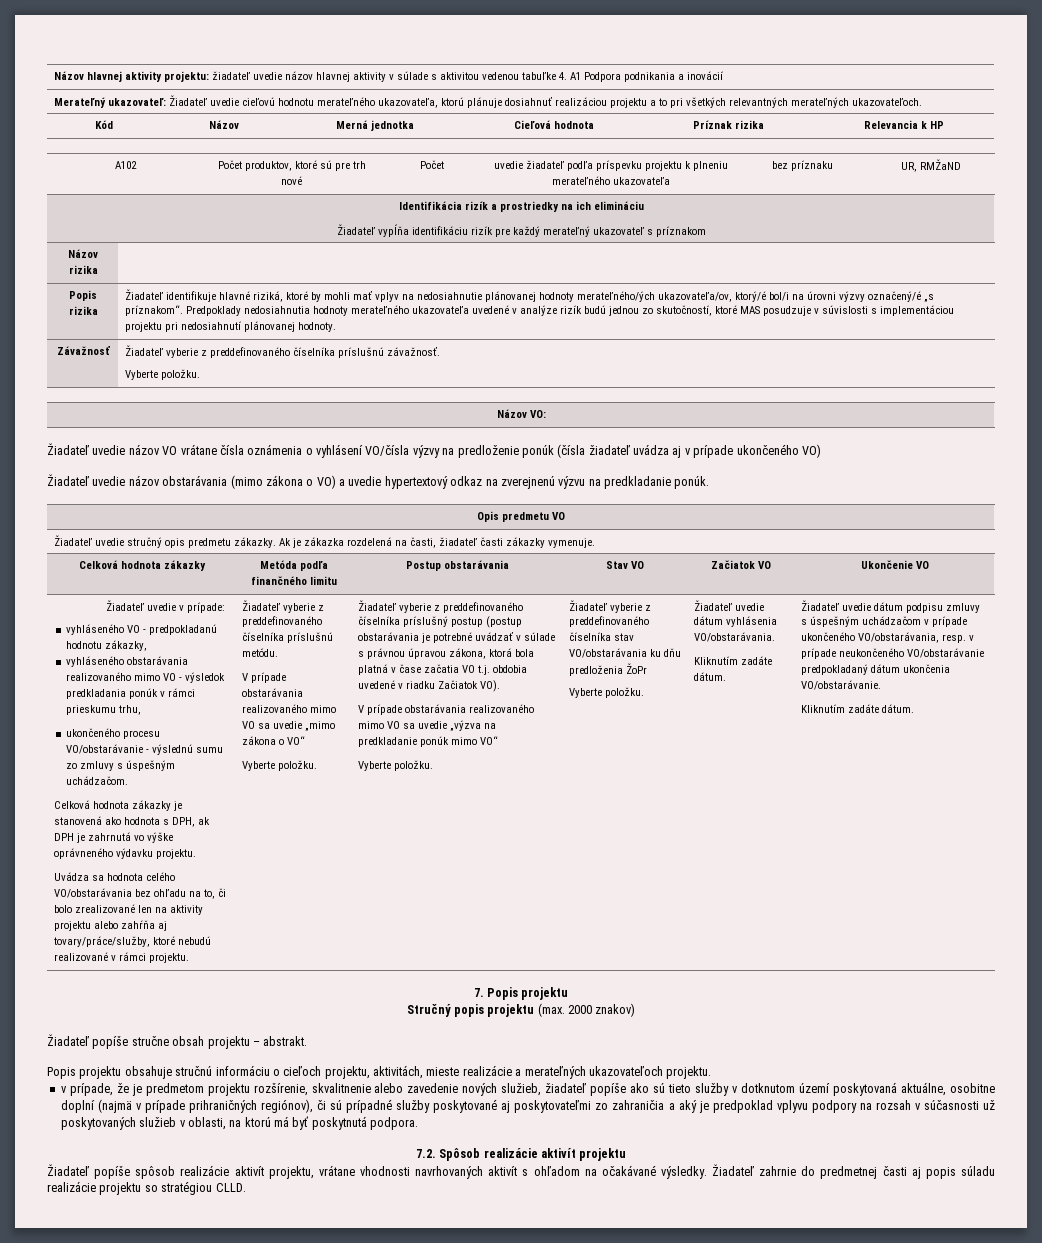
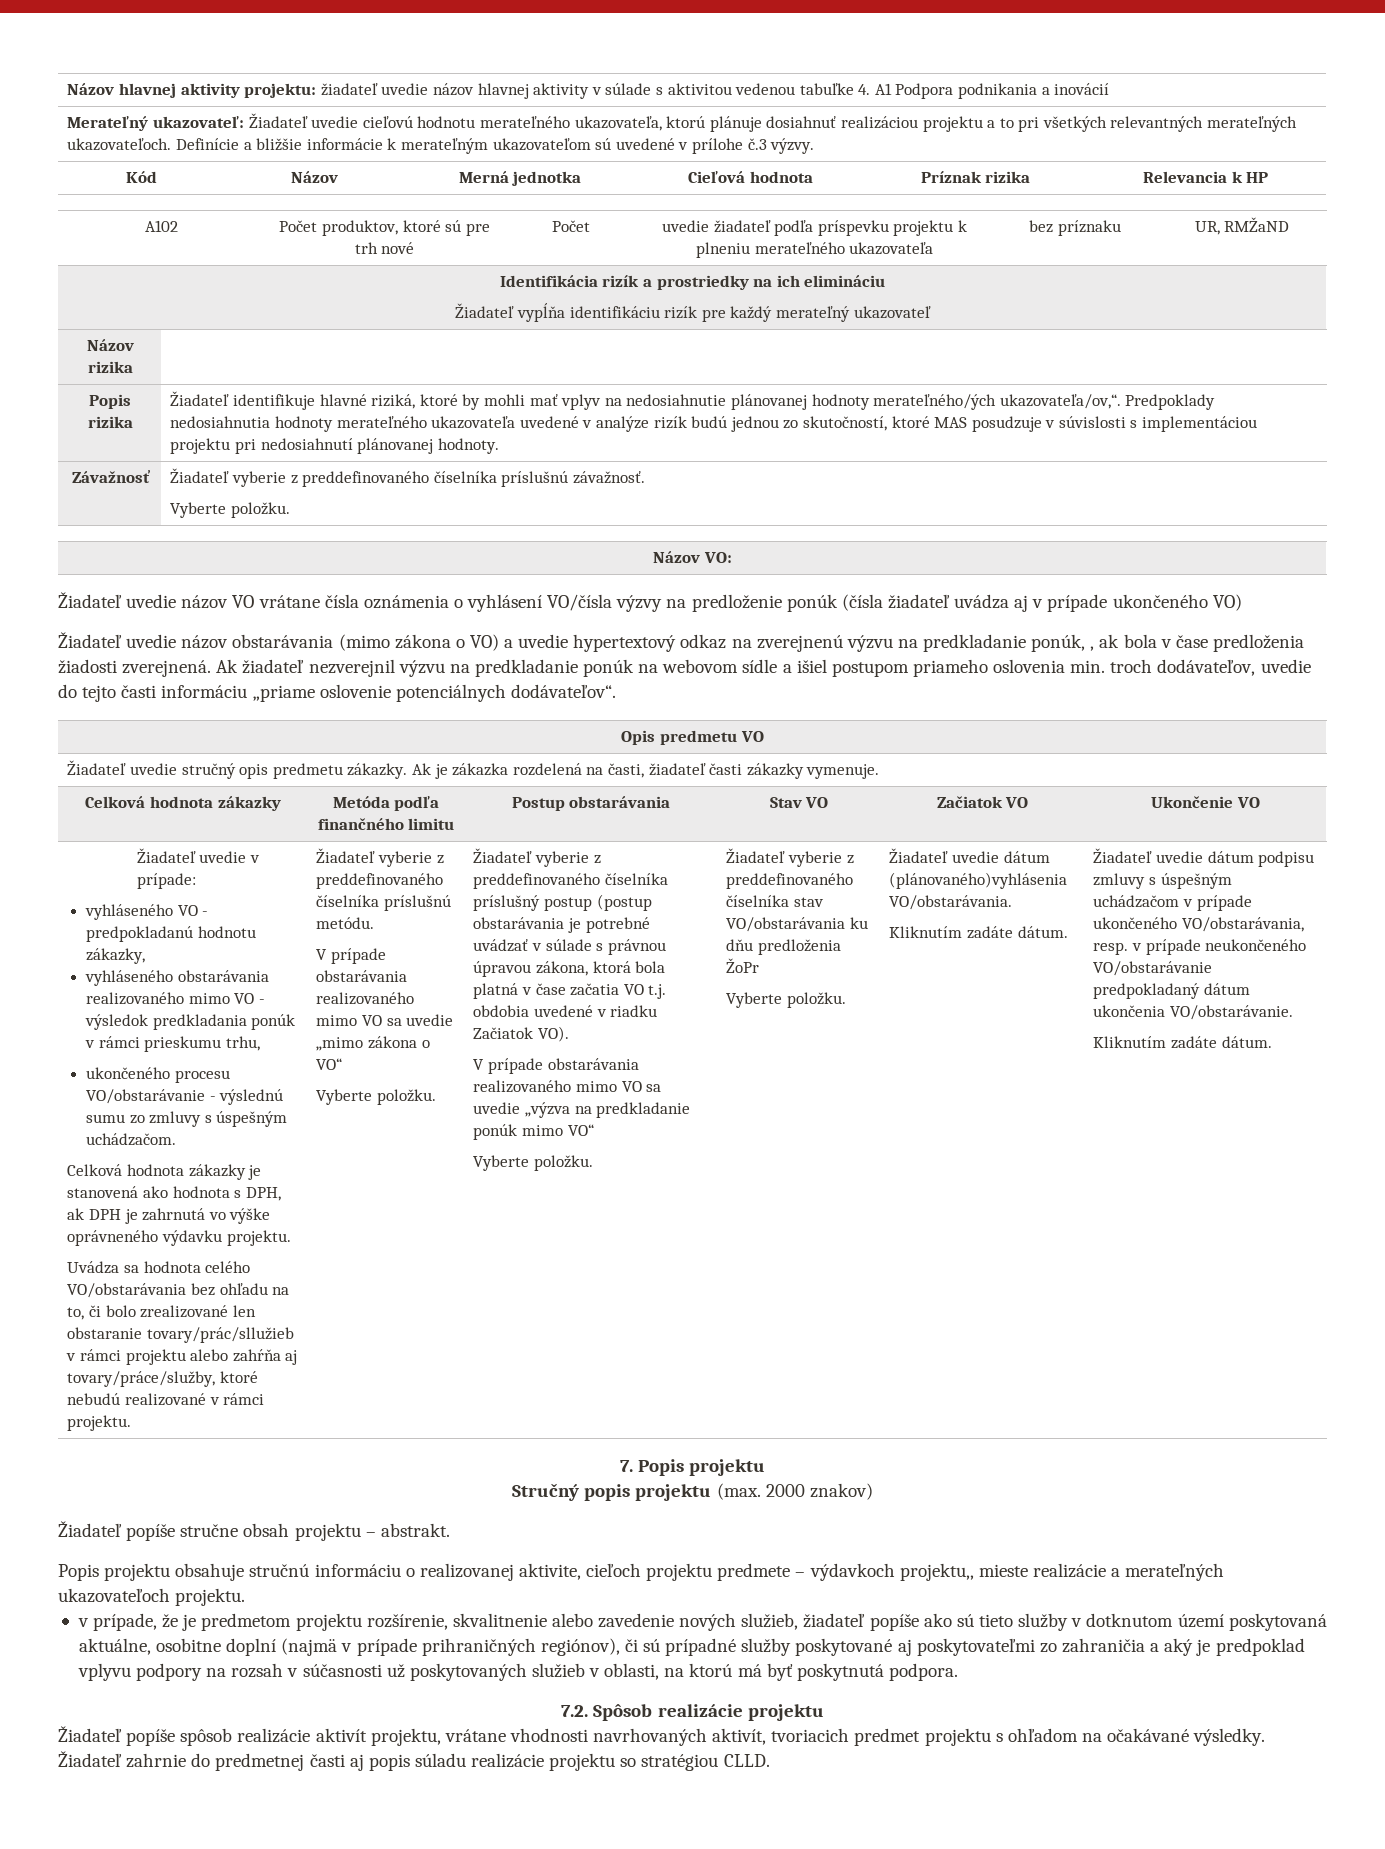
- Merateľný ukazovateľ: Žiadateľ uvedie cieľovú hodnotu merateľného ukazovateľa, ktorú plánuje dosiahnuť realizáciou projektu a to pri všetkých relevantných merateľných ukazovateľoch.
+ Merateľný ukazovateľ: Žiadateľ uvedie cieľovú hodnotu merateľného ukazovateľa, ktorú plánuje dosiahnuť realizáciou projektu a to pri všetkých relevantných merateľných ukazovateľoch. Definície a bližšie informácie k merateľným ukazovateľom sú uvedené v prílohe č.3 výzvy.
  Identifikácia rizík a prostriedky na ich elimináciu
- Žiadateľ vypĺňa identifikáciu rizík pre každý merateľný ukazovateľ s príznakom
+ Žiadateľ vypĺňa identifikáciu rizík pre každý merateľný ukazovateľ
- Žiadateľ identifikuje hlavné riziká, ktoré by mohli mať vplyv na nedosiahnutie plánovanej hodnoty merateľného/ých ukazovateľa/ov, ktorý/é bol/i na úrovni výzvy označený/é „s príznakom“.
+ Žiadateľ identifikuje hlavné riziká, ktoré by mohli mať vplyv na nedosiahnutie plánovanej hodnoty merateľného/ých ukazovateľa/ov,“.
- Žiadateľ uvedie názov obstarávania (mimo zákona o VO) a uvedie hypertextový odkaz na zverejnenú výzvu na predkladanie ponúk.
+ Žiadateľ uvedie názov obstarávania (mimo zákona o VO) a uvedie hypertextový odkaz na zverejnenú výzvu na predkladanie ponúk, , ak bola v čase predloženia žiadosti zverejnená. Ak žiadateľ nezverejnil výzvu na predkladanie ponúk na webovom sídle a išiel postupom priameho oslovenia min. troch dodávateľov, uvedie do tejto časti informáciu „priame oslovenie potenciálnych dodávateľov“.
- Uvádza sa hodnota celého VO/obstarávania bez ohľadu na to, či bolo zrealizované len na aktivity projektu alebo zahŕňa aj tovary/práce/služby, ktoré nebudú realizované v rámci projektu.
+ Uvádza sa hodnota celého VO/obstarávania bez ohľadu na to, či bolo zrealizované len obstaranie tovary/prác/sllužieb v rámci projektu alebo zahŕňa aj tovary/práce/služby, ktoré nebudú realizované v rámci projektu.
- Žiadateľ uvedie dátum vyhlásenia VO/obstarávania.
+ Žiadateľ uvedie dátum (plánovaného)vyhlásenia VO/obstarávania.
- Popis projektu obsahuje stručnú informáciu o cieľoch projektu, aktivitách, mieste realizácie a merateľných ukazovateľoch projektu.
+ Popis projektu obsahuje stručnú informáciu o realizovanej aktivite, cieľoch projektu predmete – výdavkoch projektu,, mieste realizácie a merateľných ukazovateľoch projektu.
- 7.2. Spôsob realizácie aktivít projektu
+ 7.2. Spôsob realizácie projektu
- Žiadateľ popíše spôsob realizácie aktivít projektu, vrátane vhodnosti navrhovaných aktivít s ohľadom na očakávané výsledky.
+ Žiadateľ popíše spôsob realizácie aktivít projektu, vrátane vhodnosti navrhovaných aktivít, tvoriacich predmet projektu s ohľadom na očakávané výsledky.

